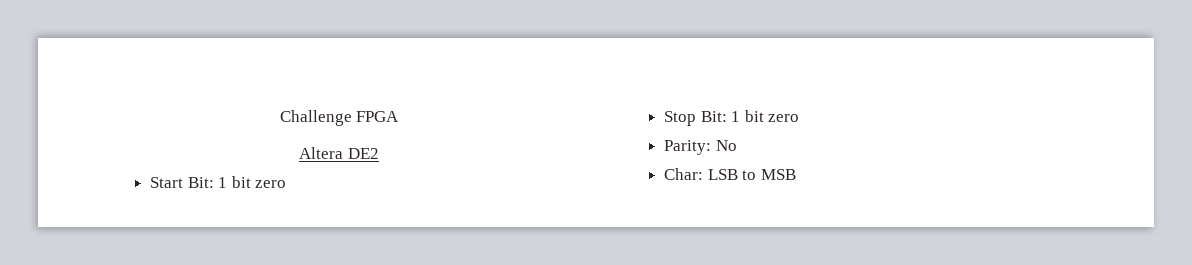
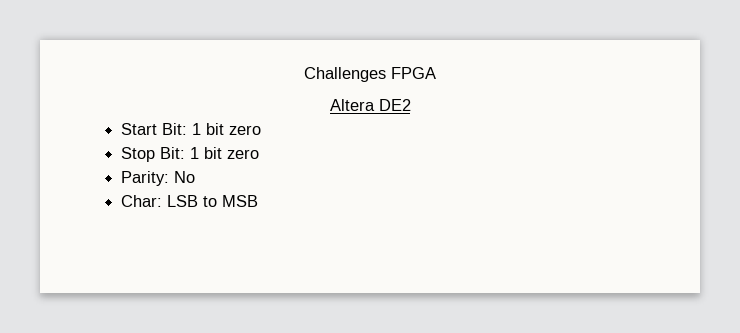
- Challenge FPGA
+ Challenges FPGA

